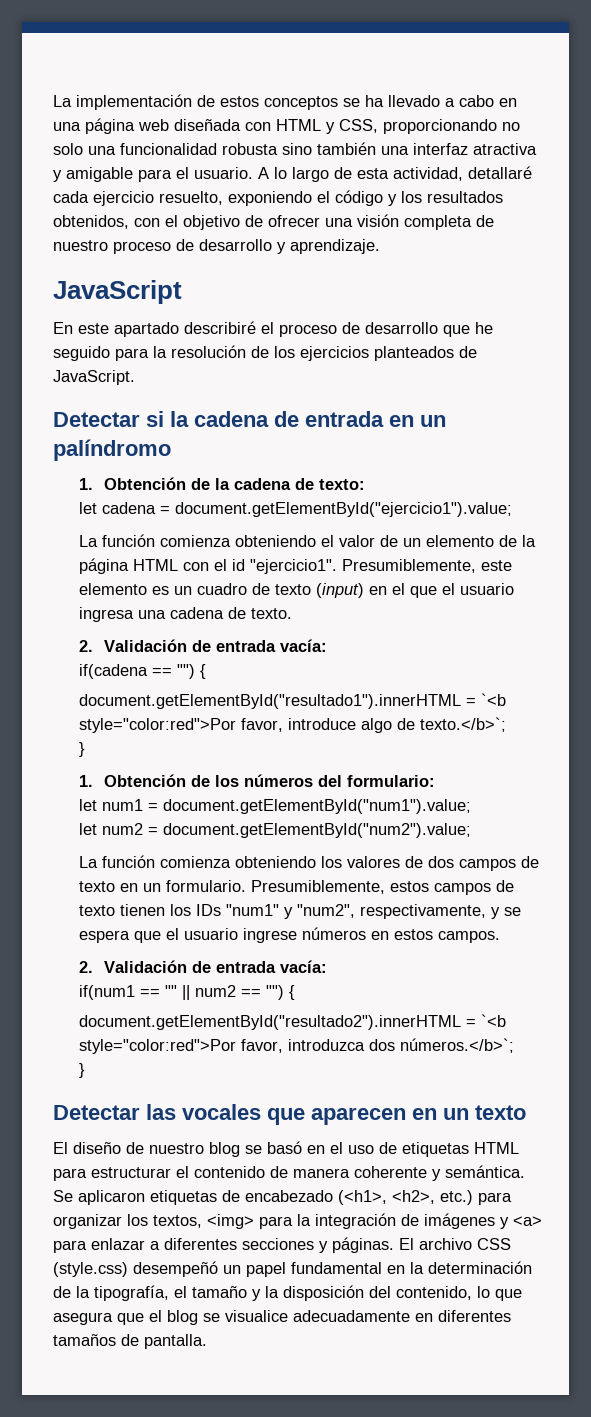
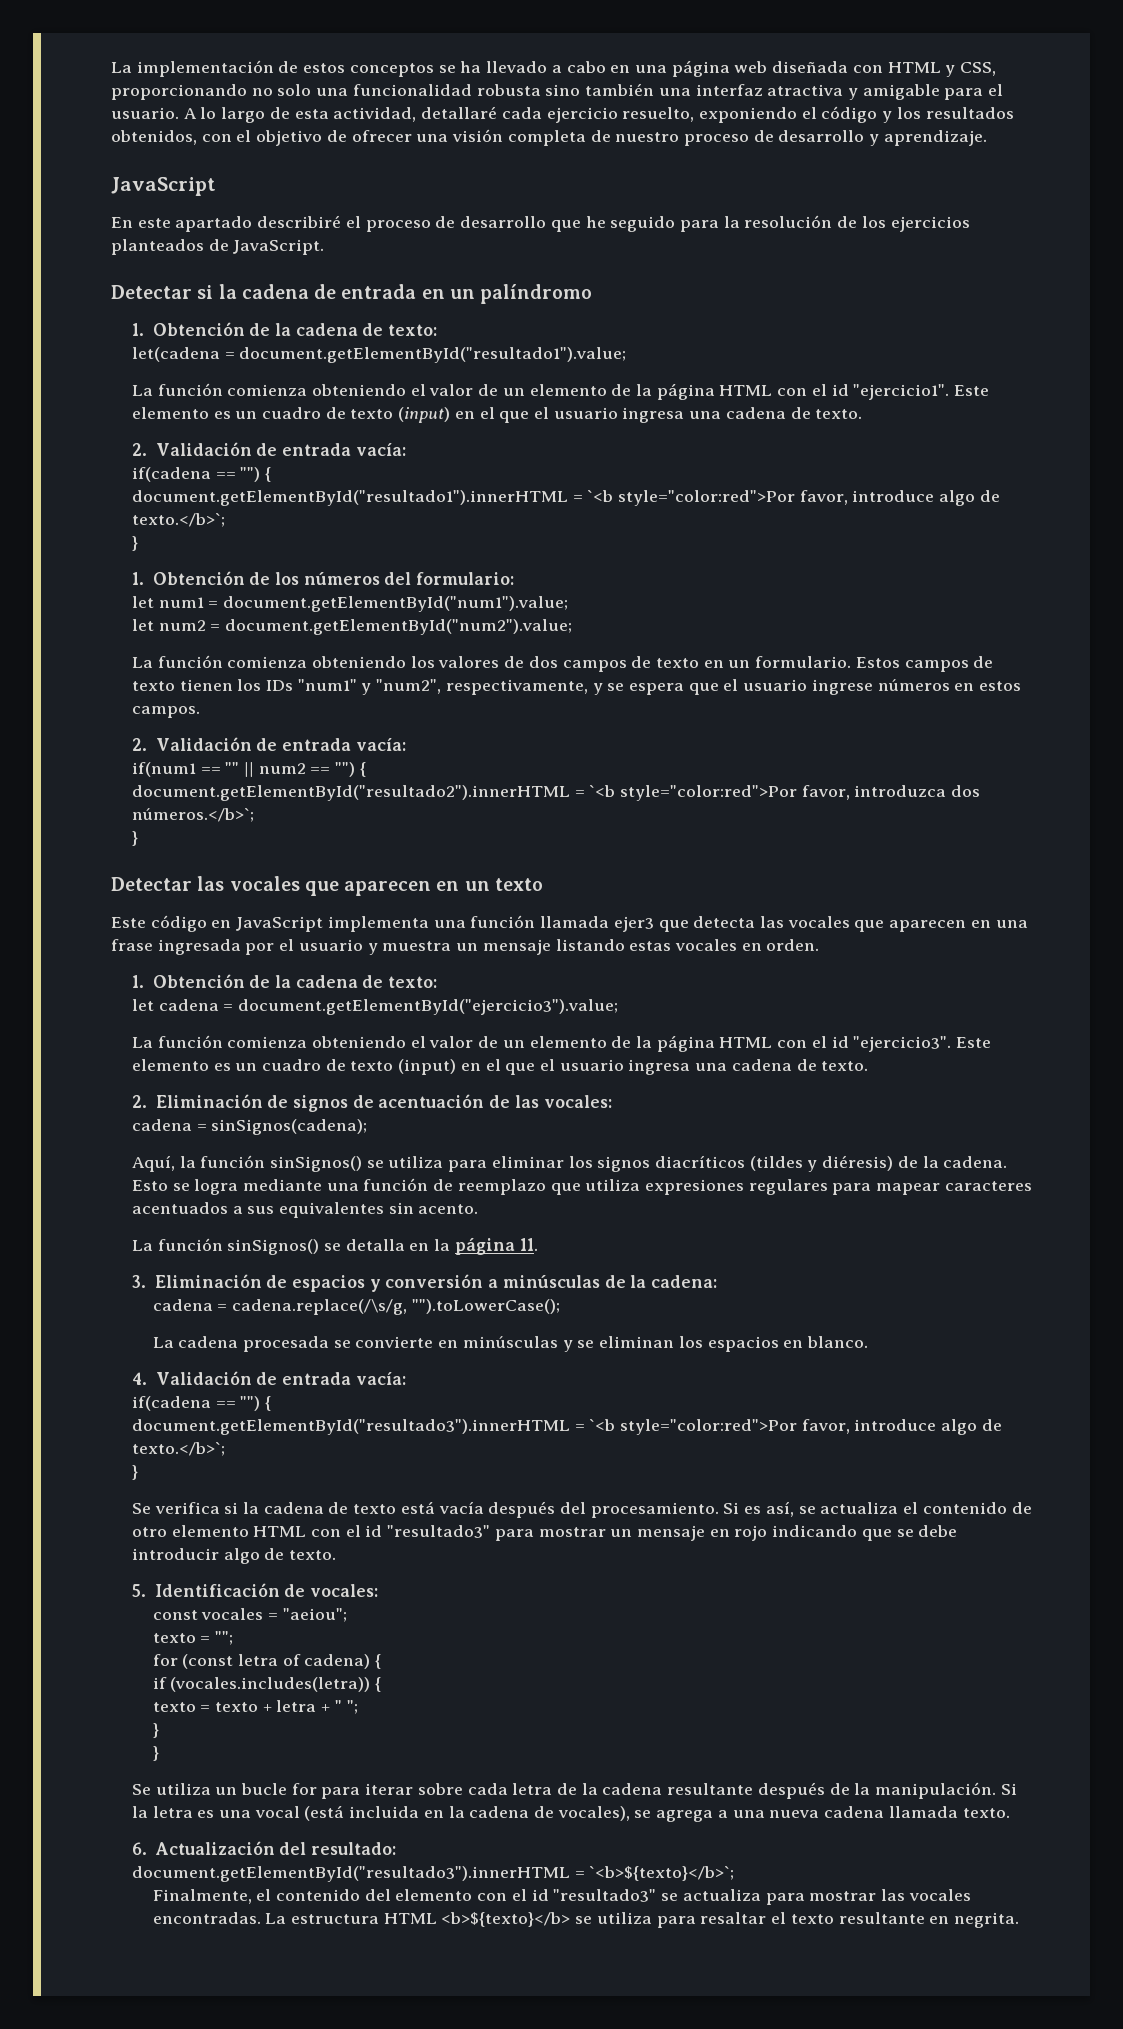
- let cadena = document.getElementById("ejercicio1").value;
+ let(cadena = document.getElementById("resultado1").value;
- La función comienza obteniendo el valor de un elemento de la página HTML con el id "ejercicio1". Presumiblemente, este elemento es un cuadro de texto (input) en el que el usuario ingresa una cadena de texto.
+ La función comienza obteniendo el valor de un elemento de la página HTML con el id "ejercicio1". Este elemento es un cuadro de texto (input) en el que el usuario ingresa una cadena de texto.
- Presumiblemente, estos campos de texto tienen los IDs "num1" y "num2", respectivamente, y se espera que el usuario ingrese números en estos campos.
+ Estos campos de texto tienen los IDs "num1" y "num2", respectivamente, y se espera que el usuario ingrese números en estos campos.
- El diseño de nuestro blog se basó en el uso de etiquetas HTML para estructurar el contenido de manera coherente y semántica. Se aplicaron etiquetas de encabezado (<h1>, <h2>, etc.) para organizar los textos, <img> para la integración de imágenes y <a> para enlazar a diferentes secciones y páginas. El archivo CSS (style.css) desempeñó un papel fundamental en la determinación de la tipografía, el tamaño y la disposición del contenido, lo que asegura que el blog se visualice adecuadamente en diferentes tamaños de pantalla.
+ Este código en JavaScript implementa una función llamada ejer3 que detecta las vocales que aparecen en una frase ingresada por el usuario y muestra un mensaje listando estas vocales en orden.
+ 1. Obtención de la cadena de texto:
+ let cadena = document.getElementById("ejercicio3").value;
+ La función comienza obteniendo el valor de un elemento de la página HTML con el id "ejercicio3". Este elemento es un cuadro de texto (input) en el que el usuario ingresa una cadena de texto.
+ 2. Eliminación de signos de acentuación de las vocales:
+ cadena = sinSignos(cadena);
+ Aquí, la función sinSignos() se utiliza para eliminar los signos diacríticos (tildes y diéresis) de la cadena. Esto se logra mediante una función de reemplazo que utiliza expresiones regulares para mapear caracteres acentuados a sus equivalentes sin acento.
+ La función sinSignos() se detalla en la página 11.
+ 3. Eliminación de espacios y conversión a minúsculas de la cadena:
+ cadena = cadena.replace(/\s/g, "").toLowerCase();
+ La cadena procesada se convierte en minúsculas y se eliminan los espacios en blanco.
+ 4. Validación de entrada vacía:
+ if(cadena == "") {
+ document.getElementById("resultado3").innerHTML = `<b style="color:red">Por favor, introduce algo de texto.</b>`;
+ }
+ Se verifica si la cadena de texto está vacía después del procesamiento. Si es así, se actualiza el contenido de otro elemento HTML con el id "resultado3" para mostrar un mensaje en rojo indicando que se debe introducir algo de texto.
+ 5. Identificación de vocales:
+ const vocales = "aeiou";
+ texto = "";
+ for (const letra of cadena) {
+ if (vocales.includes(letra)) {
+ texto = texto + letra + " ";
+ }
+ }
+ Se utiliza un bucle for para iterar sobre cada letra de la cadena resultante después de la manipulación. Si la letra es una vocal (está incluida en la cadena de vocales), se agrega a una nueva cadena llamada texto.
+ 6. Actualización del resultado:
+ document.getElementById("resultado3").innerHTML = `<b>${texto}</b>`;
+ Finalmente, el contenido del elemento con el id "resultado3" se actualiza para mostrar las vocales encontradas. La estructura HTML <b>${texto}</b> se utiliza para resaltar el texto resultante en negrita.

